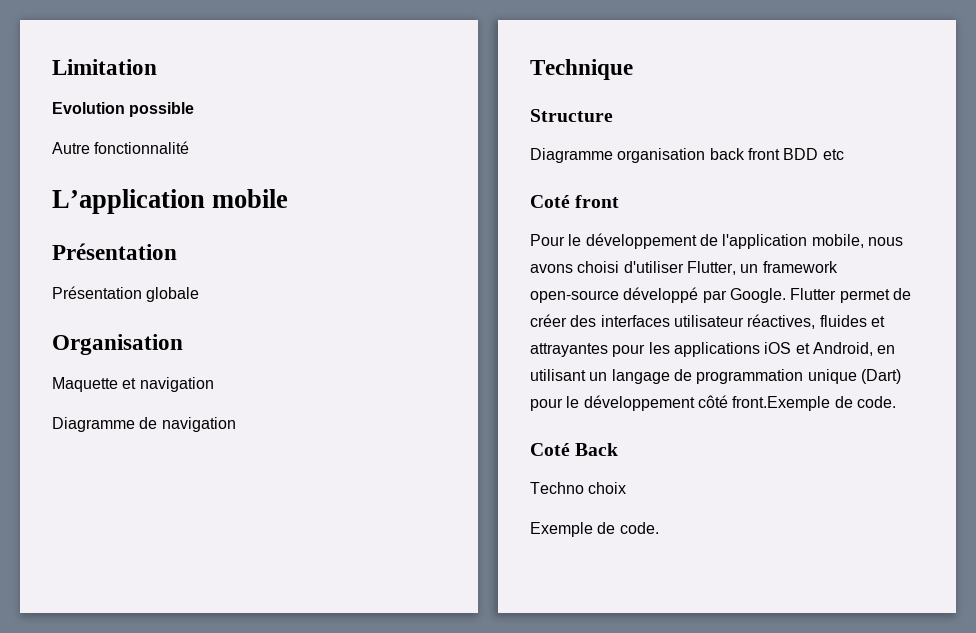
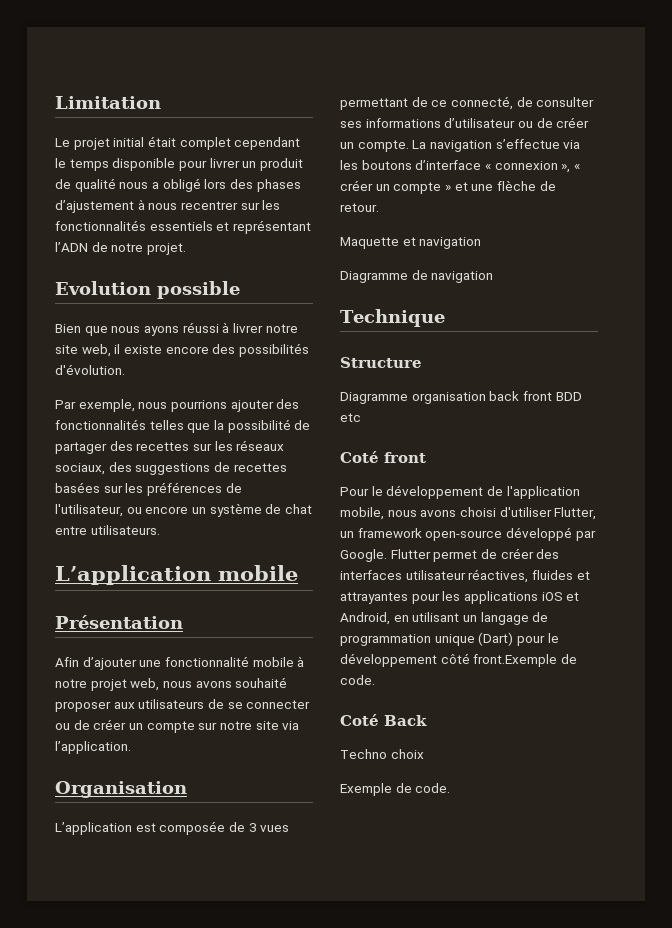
+ Le projet initial était complet cependant le temps disponible pour livrer un produit de qualité nous a obligé lors des phases d’ajustement à nous recentrer sur les fonctionnalités essentiels et représentant l’ADN de notre projet.
  Evolution possible
- Autre fonctionnalité
+ Bien que nous ayons réussi à livrer notre site web, il existe encore des possibilités d'évolution.
+ Par exemple, nous pourrions ajouter des fonctionnalités telles que la possibilité de partager des recettes sur les réseaux sociaux, des suggestions de recettes basées sur les préférences de l'utilisateur, ou encore un système de chat entre utilisateurs.
  L’application mobile
  Présentation
- Présentation globale
+ Afin d’ajouter une fonctionnalité mobile à notre projet web, nous avons souhaité proposer aux utilisateurs de se connecter ou de créer un compte sur notre site via l’application.
  Organisation
+ L’application est composée de 3 vues permettant de ce connecté, de consulter ses informations d’utilisateur ou de créer un compte. La navigation s’effectue via les boutons d’interface « connexion », « créer un compte » et une flèche de retour.

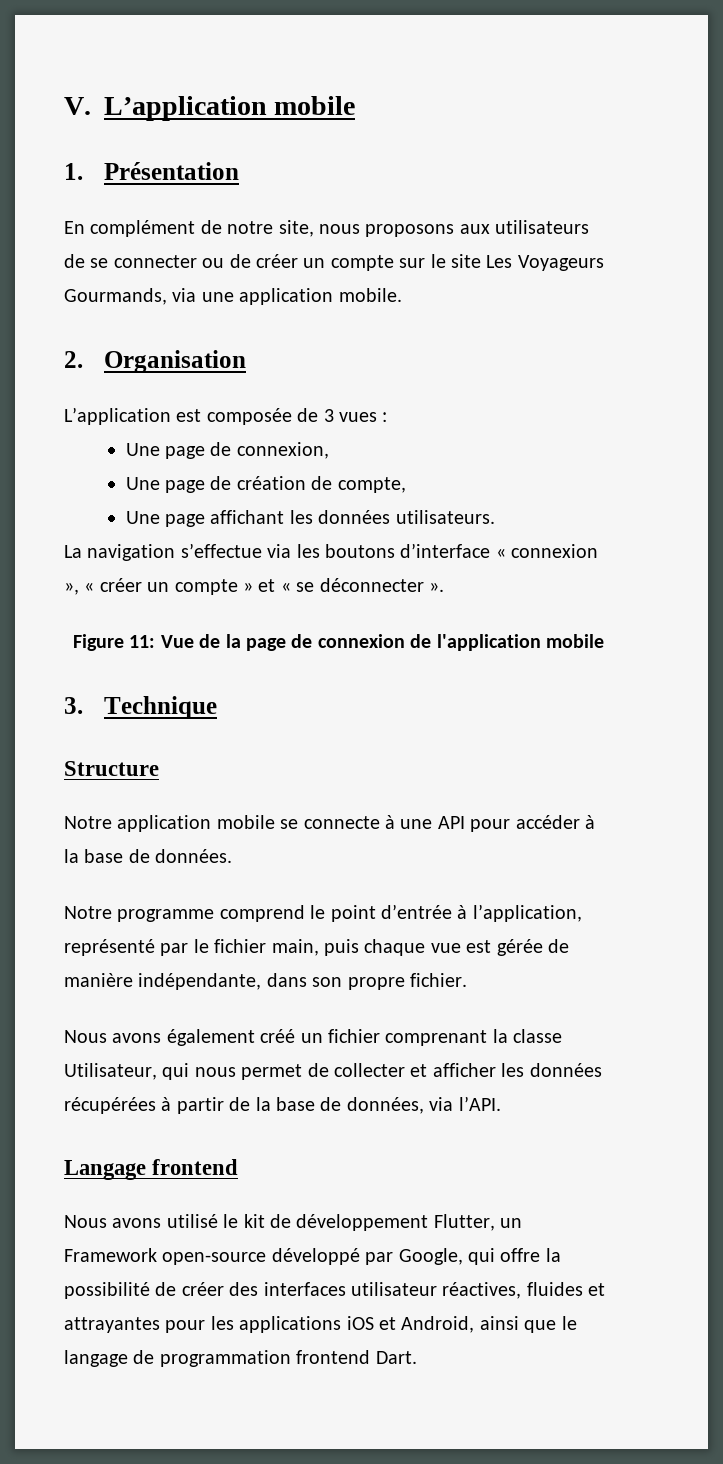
- Limitation
- Le projet initial était complet cependant le temps disponible pour livrer un produit de qualité nous a obligé lors des phases d’ajustement à nous recentrer sur les fonctionnalités essentiels et représentant l’ADN de notre projet.
- Evolution possible
- Bien que nous ayons réussi à livrer notre site web, il existe encore des possibilités d'évolution.
- Par exemple, nous pourrions ajouter des fonctionnalités telles que la possibilité de partager des recettes sur les réseaux sociaux, des suggestions de recettes basées sur les préférences de l'utilisateur, ou encore un système de chat entre utilisateurs.
- L’application mobile
+ V. L’application mobile
- Présentation
+ 1. Présentation
- Afin d’ajouter une fonctionnalité mobile à notre projet web, nous avons souhaité proposer aux utilisateurs de se connecter ou de créer un compte sur notre site via l’application.
- Organisation
+ En complément de notre site, nous proposons aux utilisateurs de se connecter ou de créer un compte sur le site Les Voyageurs Gourmands, via une application mobile.
+ 2. Organisation
- L’application est composée de 3 vues permettant de ce connecté, de consulter ses informations d’utilisateur ou de créer un compte. La navigation s’effectue via les boutons d’interface « connexion », « créer un compte » et une flèche de retour.
- Maquette et navigation
- Diagramme de navigation
- Technique
+ L’application est composée de 3 vues :
+ Une page de connexion,
+ Une page de création de compte,
+ Une page affichant les données utilisateurs.
+ La navigation s’effectue via les boutons d’interface « connexion », « créer un compte » et « se déconnecter ».
+ Figure 11: Vue de la page de connexion de l'application mobile
+ 3. Technique
  Structure
- Diagramme organisation back front BDD etc
- Coté front
- Pour le développement de l'application mobile, nous avons choisi d'utiliser Flutter, un framework open-source développé par Google. Flutter permet de créer des interfaces utilisateur réactives, fluides et attrayantes pour les applications iOS et Android, en utilisant un langage de programmation unique (Dart) pour le développement côté front.Exemple de code.
- Coté Back
- Techno choix
- Exemple de code.
+ Notre application mobile se connecte à une API pour accéder à la base de données.
+ Notre programme comprend le point d’entrée à l’application, représenté par le fichier main, puis chaque vue est gérée de manière indépendante, dans son propre fichier.
+ Nous avons également créé un fichier comprenant la classe Utilisateur, qui nous permet de collecter et afficher les données récupérées à partir de la base de données, via l’API.
+ Langage frontend
+ Nous avons utilisé le kit de développement Flutter, un Framework open-source développé par Google, qui offre la possibilité de créer des interfaces utilisateur réactives, fluides et attrayantes pour les applications iOS et Android, ainsi que le langage de programmation frontend Dart.

